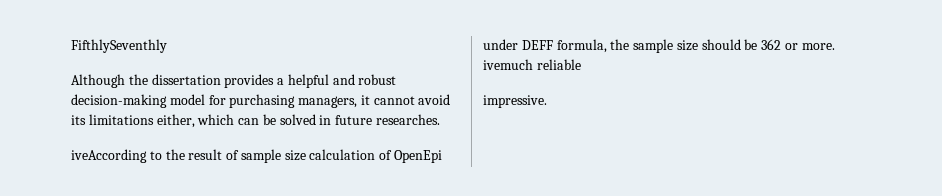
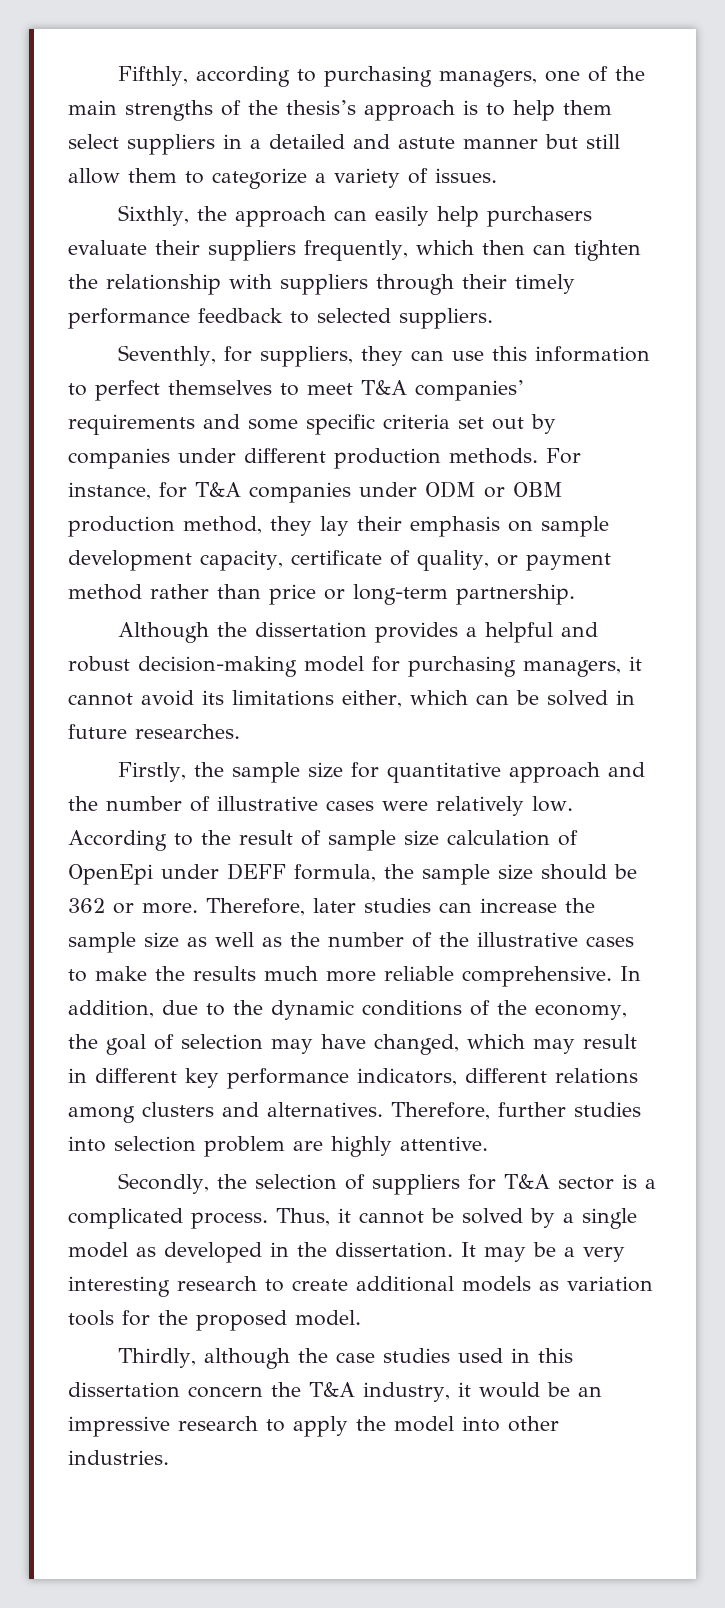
- FifthlySeventhly
+ Fifthly, according to purchasing managers, one of the main strengths of the thesis’s approach is to help them select suppliers in a detailed and astute manner but still allow them to categorize a variety of issues.
+ Sixthly, the approach can easily help purchasers evaluate their suppliers frequently, which then can tighten the relationship with suppliers through their timely performance feedback to selected suppliers.
+ Seventhly, for suppliers, they can use this information to perfect themselves to meet T&A companies’ requirements and some specific criteria set out by companies under different production methods. For instance, for T&A companies under ODM or OBM production method, they lay their emphasis on sample development capacity, certificate of quality, or payment method rather than price or long-term partnership.
- iveAccording to the result of sample size calculation of OpenEpi under DEFF formula, the sample size should be 362 or more. ivemuch reliable
- impressive.
+ Firstly, the sample size for quantitative approach and the number of illustrative cases were relatively low. According to the result of sample size calculation of OpenEpi under DEFF formula, the sample size should be 362 or more. Therefore, later studies can increase the sample size as well as the number of the illustrative cases to make the results much more reliable comprehensive. In addition, due to the dynamic conditions of the economy, the goal of selection may have changed, which may result in different key performance indicators, different relations among clusters and alternatives. Therefore, further studies into selection problem are highly attentive.
+ Secondly, the selection of suppliers for T&A sector is a complicated process. Thus, it cannot be solved by a single model as developed in the dissertation. It may be a very interesting research to create additional models as variation tools for the proposed model.
+ Thirdly, although the case studies used in this dissertation concern the T&A industry, it would be an impressive research to apply the model into other industries.

